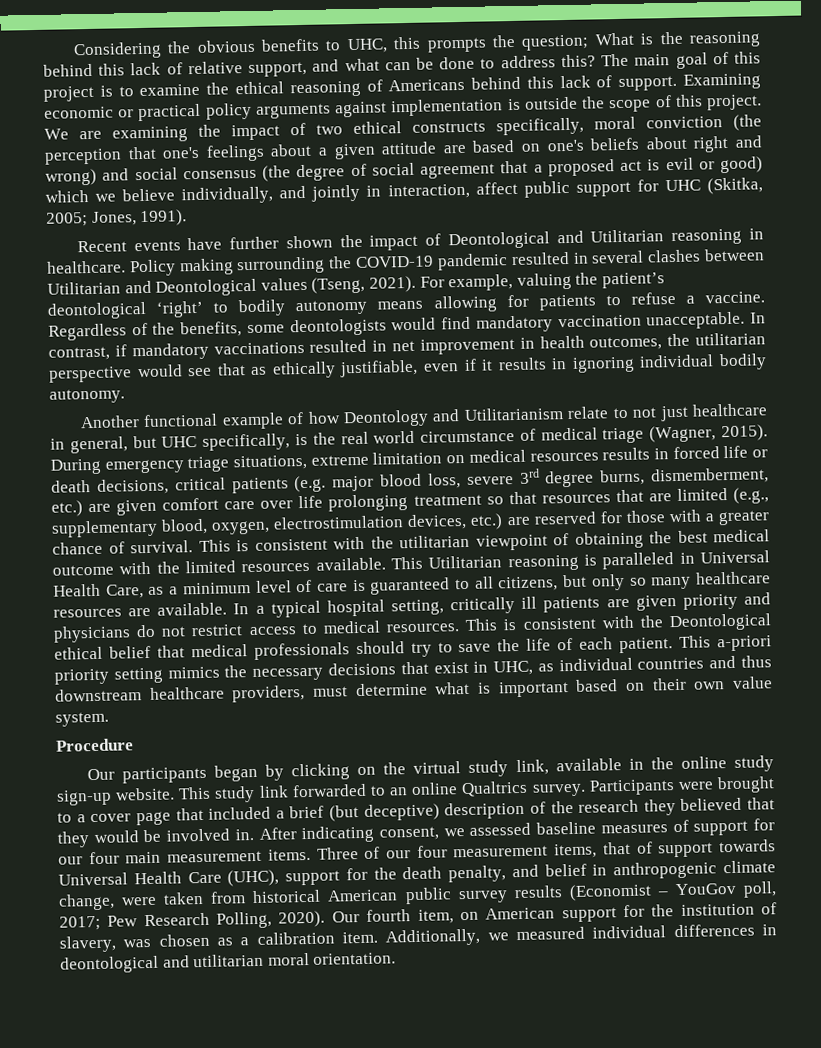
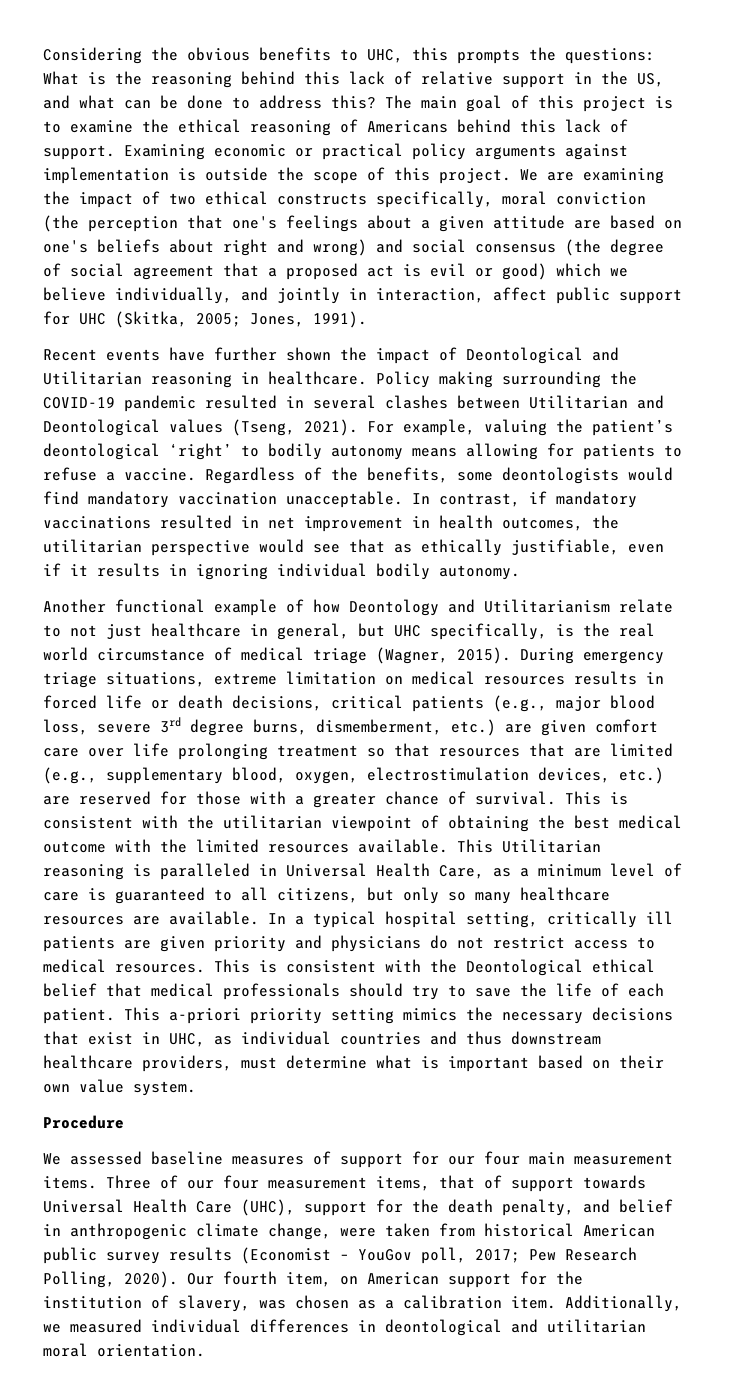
- Considering the obvious benefits to UHC, this prompts the question; What is the reasoning behind this lack of relative support, and what can be done to address this?
+ Considering the obvious benefits to UHC, this prompts the questions: What is the reasoning behind this lack of relative support in the US, and what can be done to address this?
- During emergency triage situations, extreme limitation on medical resources results in forced life or death decisions, critical patients (e.g. major blood loss, severe 3rd degree burns, dismemberment, etc.) are given comfort care over life prolonging treatment so that resources that are limited (e.g., supplementary blood, oxygen, electrostimulation devices, etc.) are reserved for those with a greater chance of survival.
+ During emergency triage situations, extreme limitation on medical resources results in forced life or death decisions, critical patients (e.g., major blood loss, severe 3rd degree burns, dismemberment, etc.) are given comfort care over life prolonging treatment so that resources that are limited (e.g., supplementary blood, oxygen, electrostimulation devices, etc.) are reserved for those with a greater chance of survival.
- Our participants began by clicking on the virtual study link, available in the online study sign-up website. This study link forwarded to an online Qualtrics survey. Participants were brought to a cover page that included a brief (but deceptive) description of the research they believed that they would be involved in. After indicating consent, we assessed baseline measures of support for our four main measurement items.
+ We assessed baseline measures of support for our four main measurement items.

